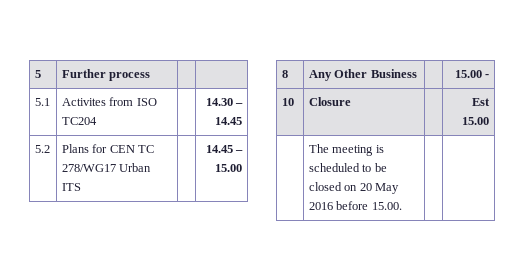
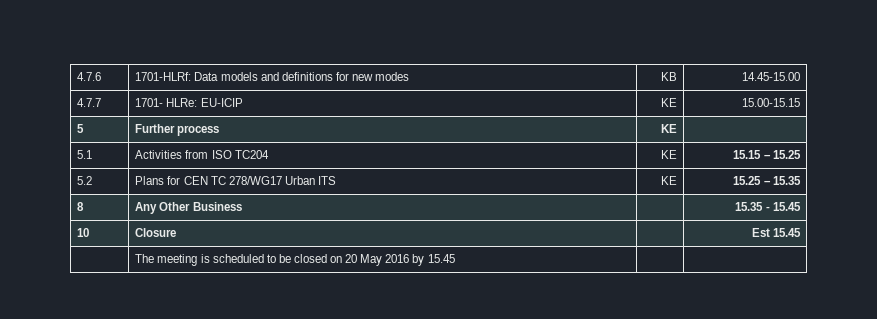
+ 4.7.6 | 1701-HLRf: Data models and definitions for new modes | KB | 14.45-15.00
+ 4.7.7 | 1701- HLRe: EU-ICIP | KE | 15.00-15.15
- 5 | Further process | |
+ 5 | Further process | KE |
- 5.1 | Activites from ISO TC204 | | 14.30 – 14.45
+ 5.1 | Activities from ISO TC204 | KE | 15.15 – 15.25
- 5.2 | Plans for CEN TC 278/WG17 Urban ITS | | 14.45 – 15.00
+ 5.2 | Plans for CEN TC 278/WG17 Urban ITS | KE | 15.25 – 15.35
- 8 | Any Other Business | | 15.00 -
+ 8 | Any Other Business | | 15.35 - 15.45
- 10 | Closure | | Est 15.00
+ 10 | Closure | | Est 15.45
- | The meeting is scheduled to be closed on 20 May 2016 before 15.00. | |
+ | The meeting is scheduled to be closed on 20 May 2016 by 15.45 | |

